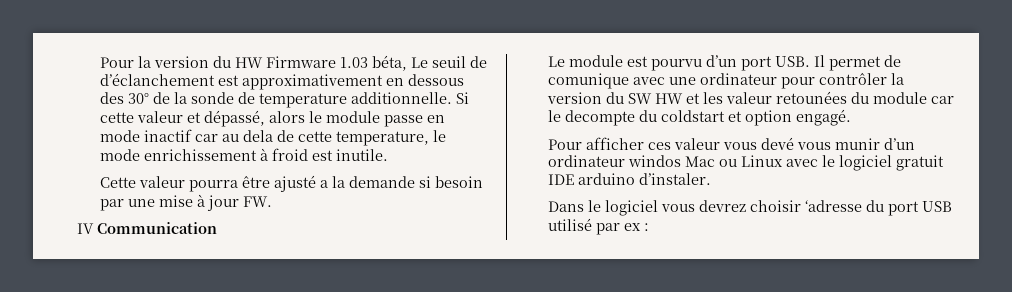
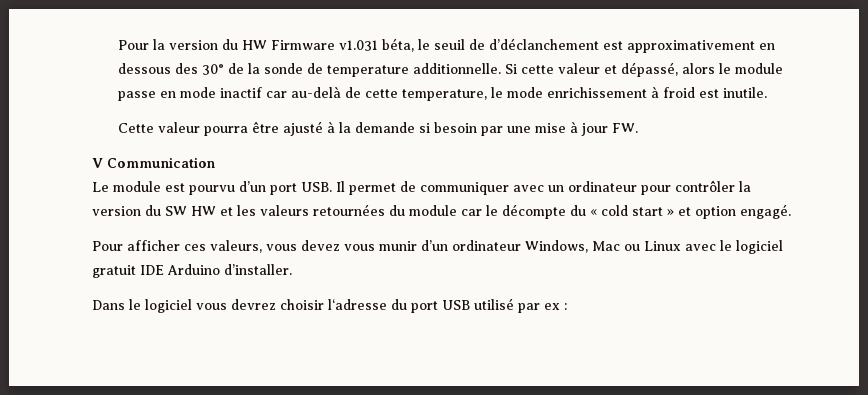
- Pour la version du HW Firmware 1.03 béta, Le seuil de d’éclanchement est approximativement en dessous des 30° de la sonde de temperature additionnelle.
+ Pour la version du HW Firmware v1.031 béta, le seuil de d’déclanchement est approximativement en dessous des 30° de la sonde de temperature additionnelle.
- Si cette valeur et dépassé, alors le module passe en mode inactif car au dela de cette temperature, le mode enrichissement à froid est inutile.
+ Si cette valeur et dépassé, alors le module passe en mode inactif car au-delà de cette temperature, le mode enrichissement à froid est inutile.
- Cette valeur pourra être ajusté a la demande si besoin par une mise à jour FW.
+ Cette valeur pourra être ajusté à la demande si besoin par une mise à jour FW.
- IV Communication
+ V Communication
- Le module est pourvu d’un port USB. Il permet de comunique avec une ordinateur pour contrôler la version du SW HW et les valeur retounées du module car le decompte du coldstart et option engagé.
+ Le module est pourvu d’un port USB. Il permet de communiquer avec un ordinateur pour contrôler la version du SW HW et les valeurs retournées du module car le décompte du « cold start » et option engagé.
- Pour afficher ces valeur vous devé vous munir d’un ordinateur windos Mac ou Linux avec le logiciel gratuit IDE arduino d’instaler.
+ Pour afficher ces valeurs, vous devez vous munir d’un ordinateur Windows, Mac ou Linux avec le logiciel gratuit IDE Arduino d’installer.
- Dans le logiciel vous devrez choisir ‘adresse du port USB utilisé par ex :
+ Dans le logiciel vous devrez choisir l‘adresse du port USB utilisé par ex :

